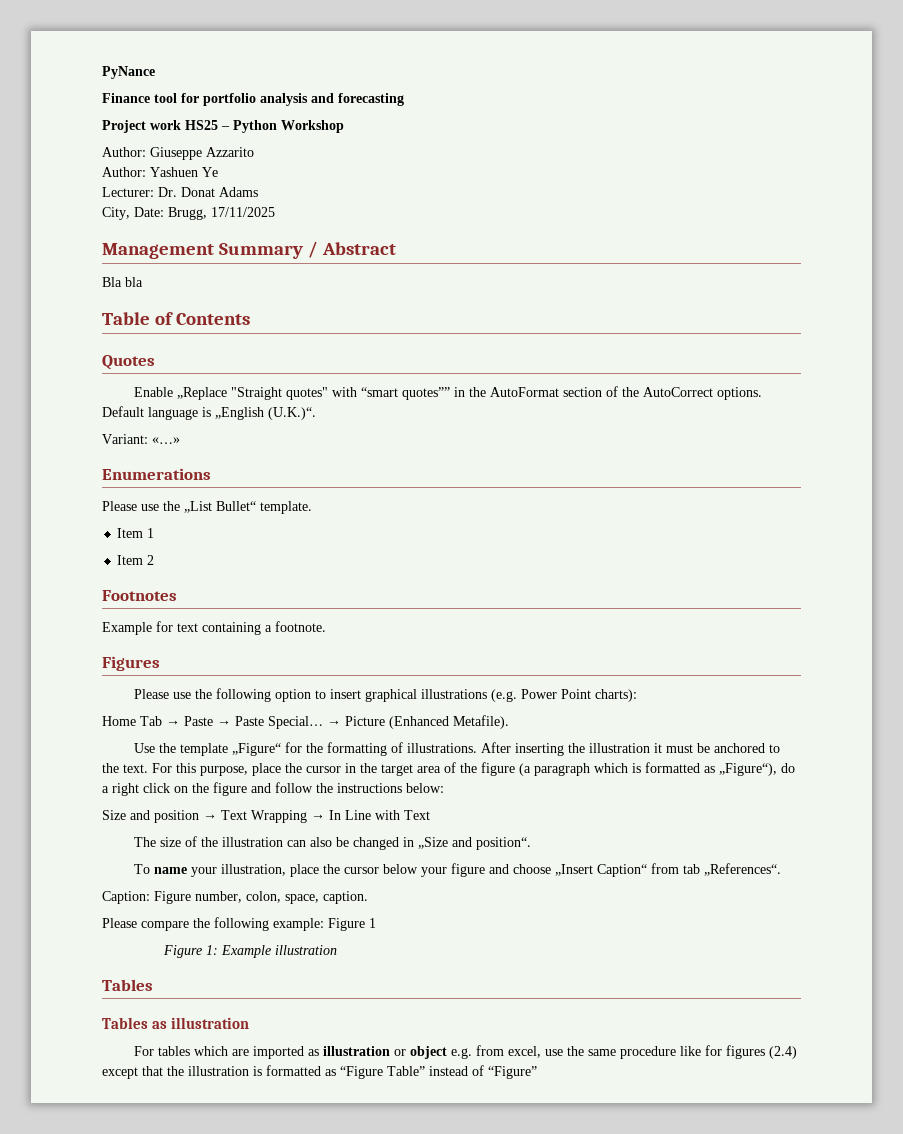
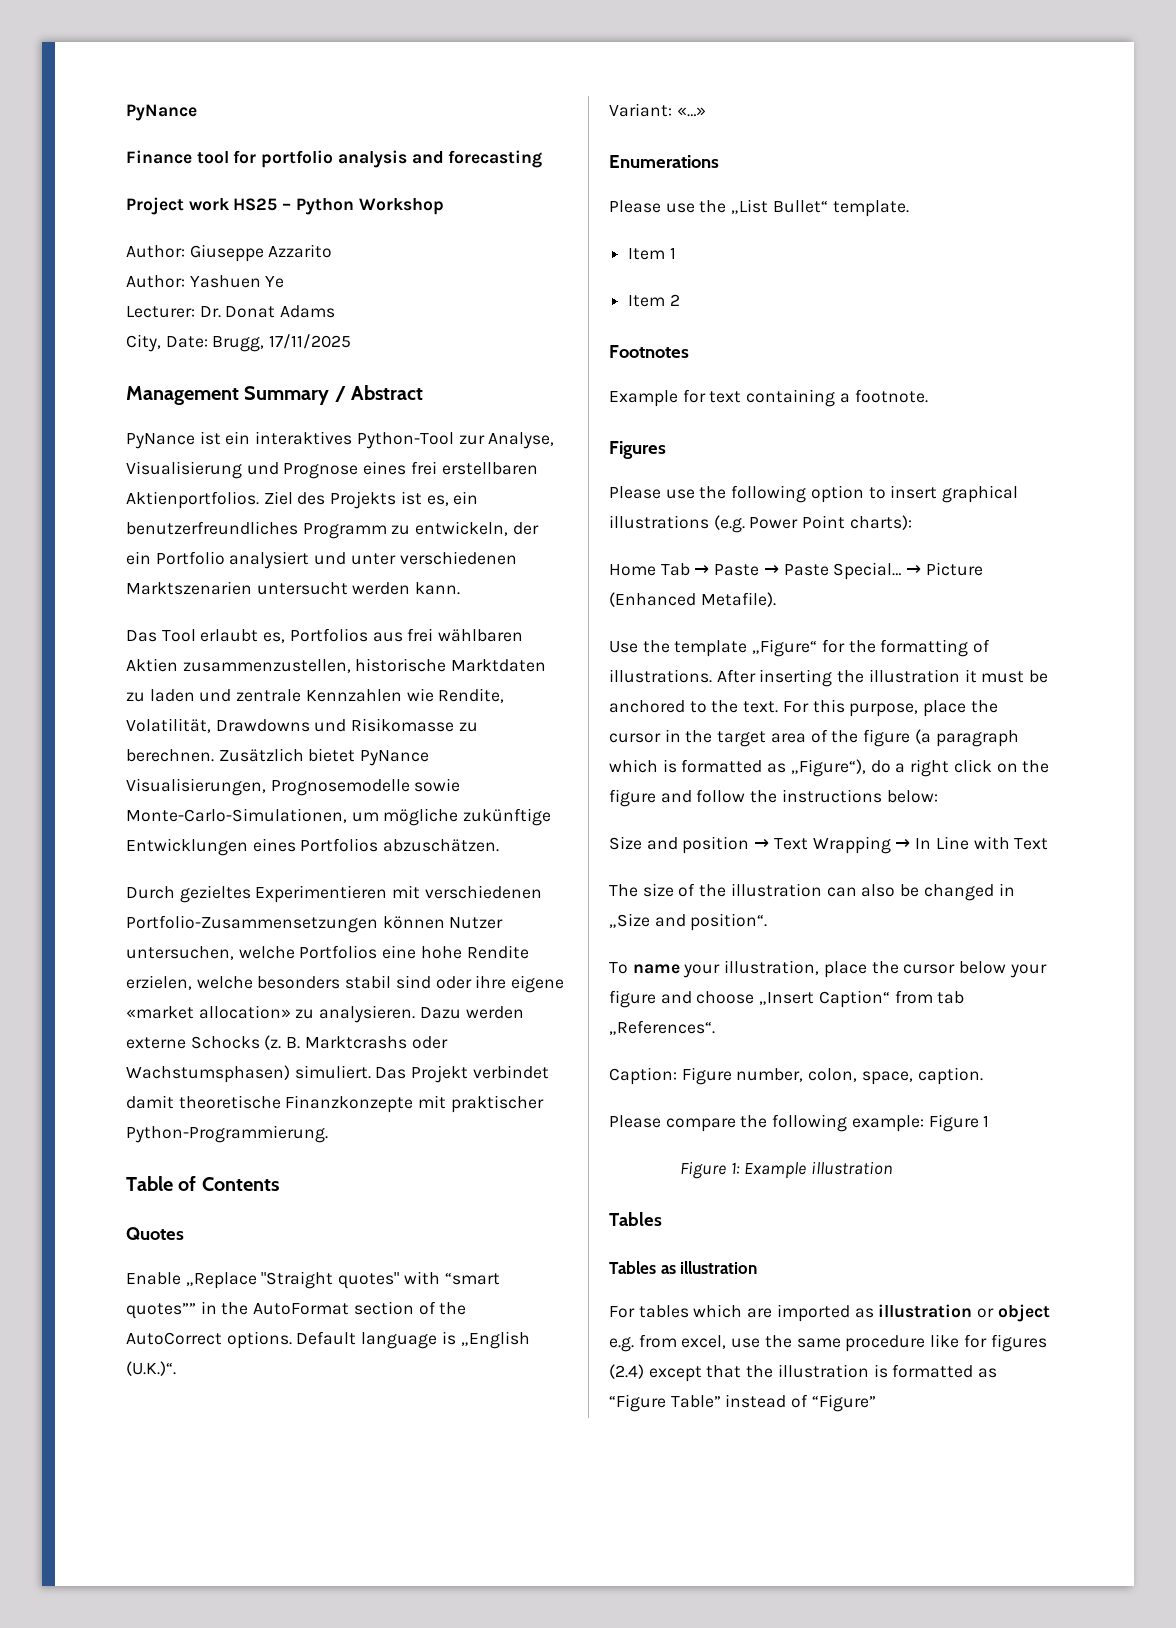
- Bla bla
+ PyNance ist ein interaktives Python-Tool zur Analyse, Visualisierung und Prognose eines frei erstellbaren Aktienportfolios. Ziel des Projekts ist es, ein benutzerfreundliches Programm zu entwickeln, der ein Portfolio analysiert und unter verschiedenen Marktszenarien untersucht werden kann.
+ Das Tool erlaubt es, Portfolios aus frei wählbaren Aktien zusammenzustellen, historische Marktdaten zu laden und zentrale Kennzahlen wie Rendite, Volatilität, Drawdowns und Risikomasse zu berechnen. Zusätzlich bietet PyNance Visualisierungen, Prognosemodelle sowie Monte-Carlo-Simulationen, um mögliche zukünftige Entwicklungen eines Portfolios abzuschätzen.
+ Durch gezieltes Experimentieren mit verschiedenen Portfolio-Zusammensetzungen können Nutzer untersuchen, welche Portfolios eine hohe Rendite erzielen, welche besonders stabil sind oder ihre eigene «market allocation» zu analysieren. Dazu werden externe Schocks (z. B. Marktcrashs oder Wachstumsphasen) simuliert. Das Projekt verbindet damit theoretische Finanzkonzepte mit praktischer Python-Programmierung.

